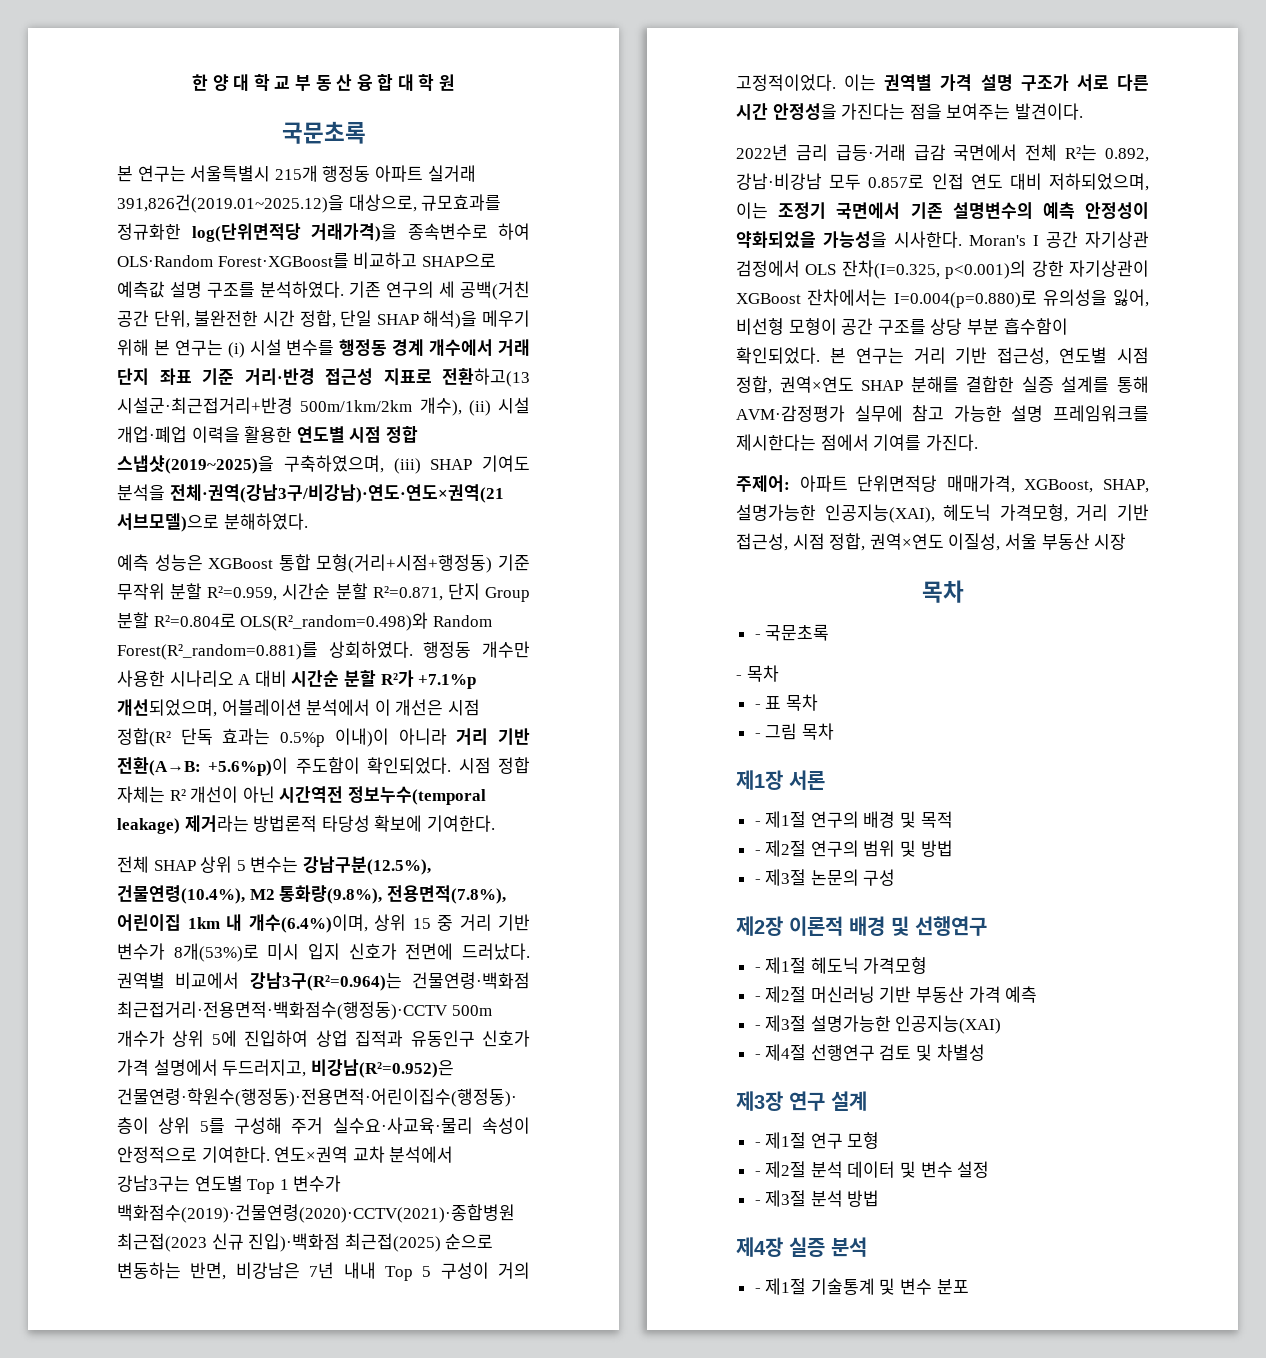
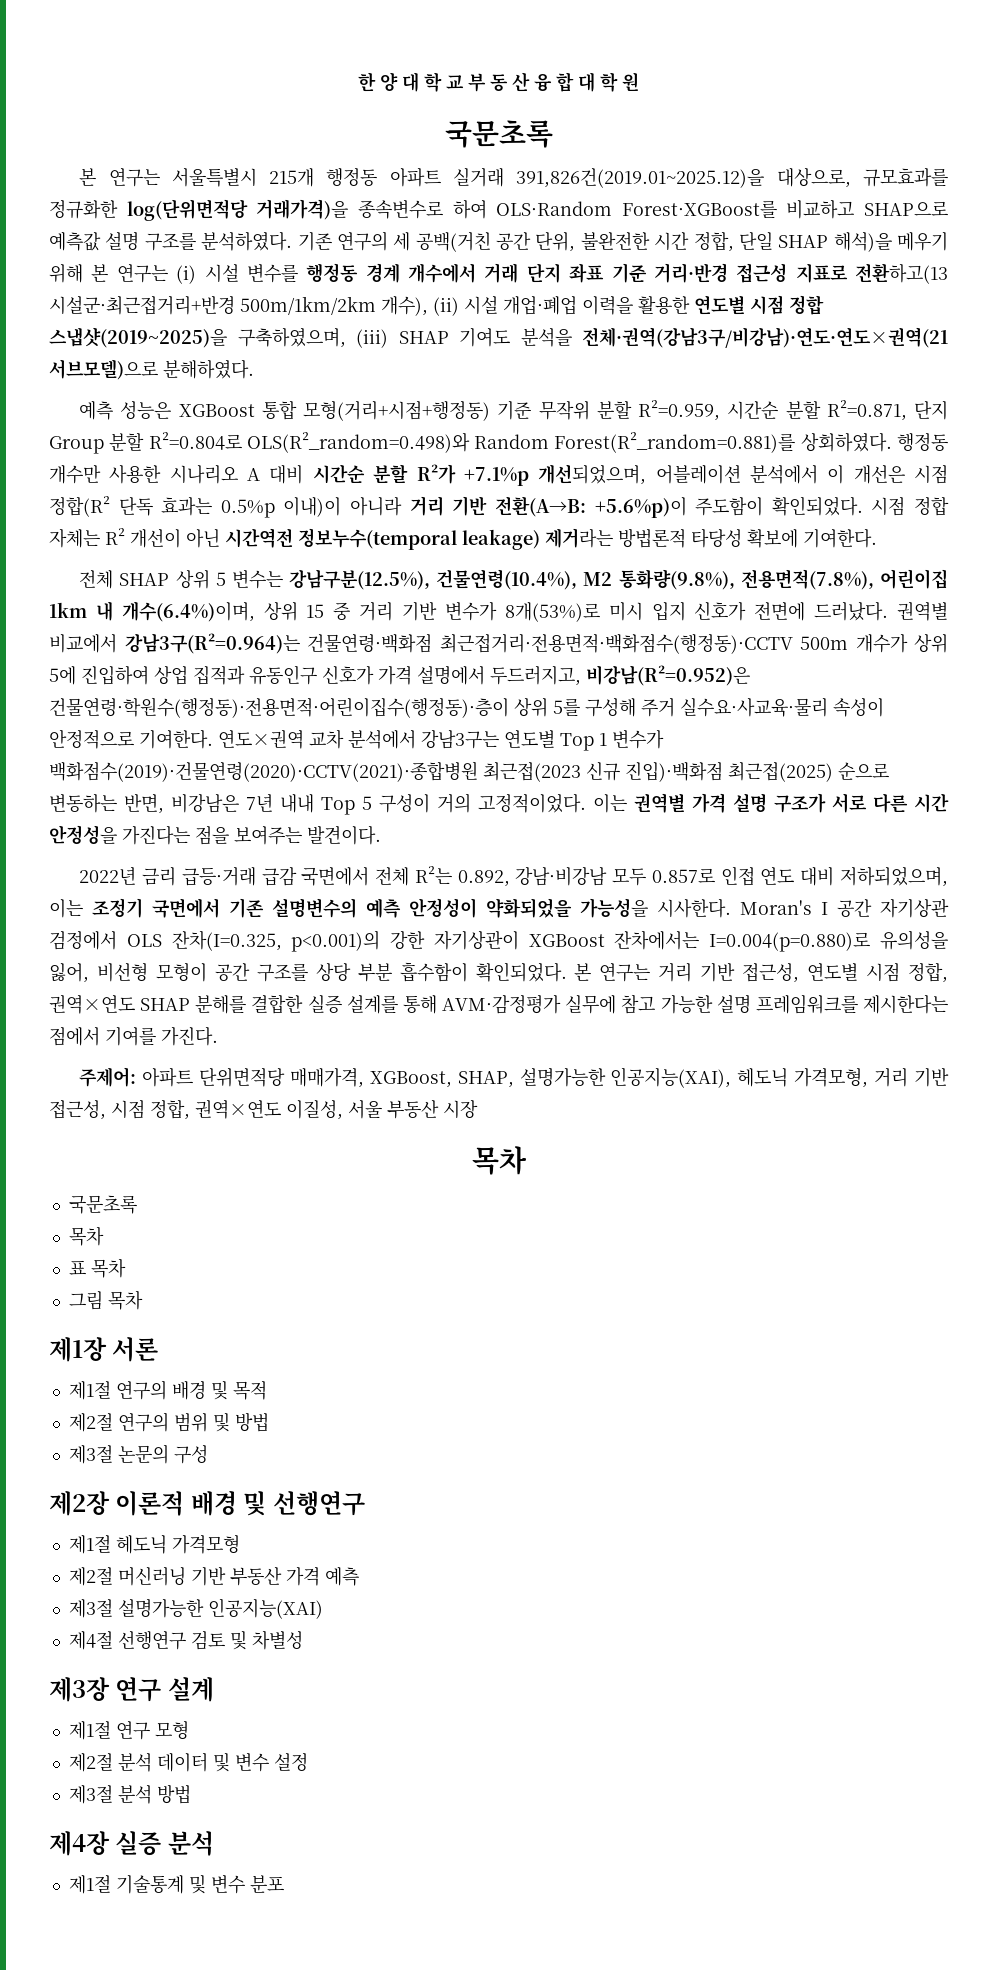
  주제어: 아파트 단위면적당 매매가격, XGBoost, SHAP, 설명가능한 인공지능(XAI), 헤도닉 가격모형, 거리 기반 접근성, 시점 정합, 권역×연도 이질성, 서울 부동산 시장
  목차
- - 국문초록
- - 목차
- - 표 목차
+ 국문초록
+ 목차
+ 표 목차
- - 그림 목차
+ 그림 목차
- - 제1절 연구의 배경 및 목적
+ 제1절 연구의 배경 및 목적
- - 제2절 연구의 범위 및 방법
+ 제2절 연구의 범위 및 방법
- - 제3절 논문의 구성
+ 제3절 논문의 구성
- - 제1절 헤도닉 가격모형
+ 제1절 헤도닉 가격모형
- - 제2절 머신러닝 기반 부동산 가격 예측
+ 제2절 머신러닝 기반 부동산 가격 예측
- - 제3절 설명가능한 인공지능(XAI)
+ 제3절 설명가능한 인공지능(XAI)
- - 제4절 선행연구 검토 및 차별성
+ 제4절 선행연구 검토 및 차별성
- - 제1절 연구 모형
+ 제1절 연구 모형
- - 제2절 분석 데이터 및 변수 설정
+ 제2절 분석 데이터 및 변수 설정
- - 제3절 분석 방법
+ 제3절 분석 방법
- - 제1절 기술통계 및 변수 분포
+ 제1절 기술통계 및 변수 분포

